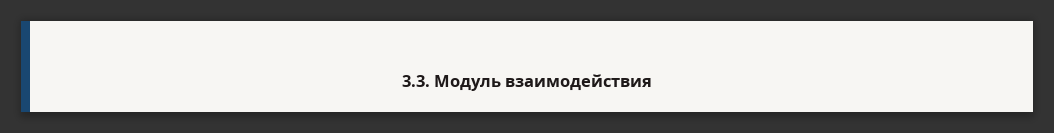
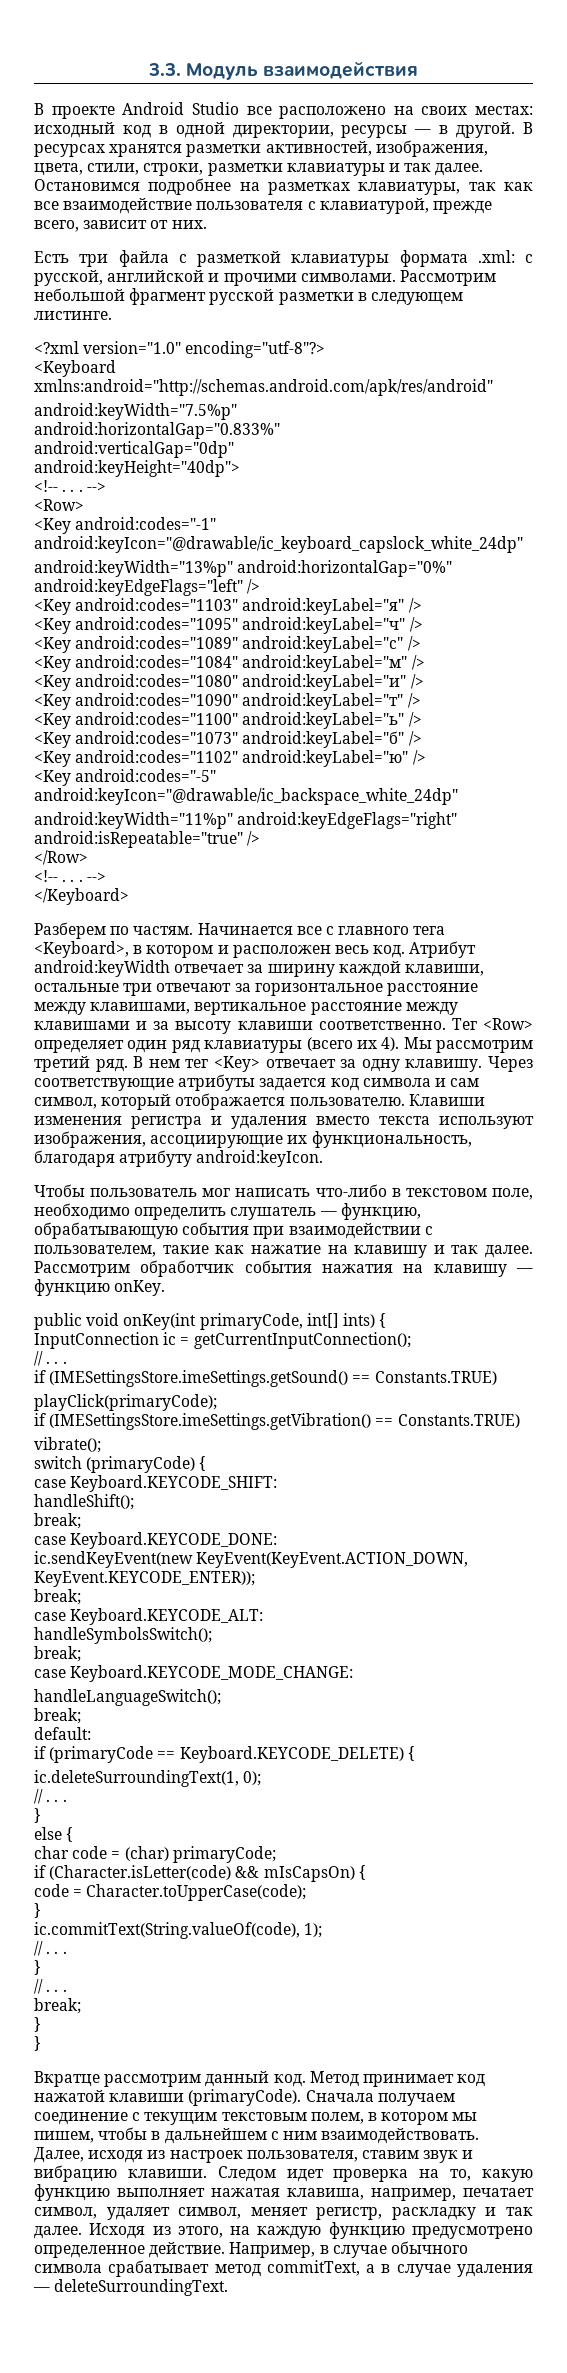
+ В проекте Android Studio все расположено на своих местах: исходный код в одной директории, ресурсы — в другой. В ресурсах хранятся разметки активностей, изображения, цвета, стили, строки, разметки клавиатуры и так далее. Остановимся подробнее на разметках клавиатуры, так как все взаимодействие пользователя с клавиатурой, прежде всего, зависит от них.
+ Есть три файла с разметкой клавиатуры формата .xml: с русской, английской и прочими символами. Рассмотрим небольшой фрагмент русской разметки в следующем листинге.
+ <?xml version="1.0" encoding="utf-8"?>
+ <Keyboard xmlns:android="http://schemas.android.com/apk/res/android"
+ android:keyWidth="7.5%p"
+ android:horizontalGap="0.833%"
+ android:verticalGap="0dp"
+ android:keyHeight="40dp">
+ <!-- . . . -->
+ <Row>
+ <Key android:codes="-1" android:keyIcon="@drawable/ic_keyboard_capslock_white_24dp"
+ android:keyWidth="13%p" android:horizontalGap="0%" android:keyEdgeFlags="left" />
+ <Key android:codes="1103" android:keyLabel="я" />
+ <Key android:codes="1095" android:keyLabel="ч" />
+ <Key android:codes="1089" android:keyLabel="с" />
+ <Key android:codes="1084" android:keyLabel="м" />
+ <Key android:codes="1080" android:keyLabel="и" />
+ <Key android:codes="1090" android:keyLabel="т" />
+ <Key android:codes="1100" android:keyLabel="ь" />
+ <Key android:codes="1073" android:keyLabel="б" />
+ <Key android:codes="1102" android:keyLabel="ю" />
+ <Key android:codes="-5" android:keyIcon="@drawable/ic_backspace_white_24dp"
+ android:keyWidth="11%p" android:keyEdgeFlags="right" android:isRepeatable="true" />
+ </Row>
+ <!-- . . . -->
+ </Keyboard>
+ Разберем по частям. Начинается все с главного тега <Keyboard>, в котором и расположен весь код. Атрибут android:keyWidth отвечает за ширину каждой клавиши, остальные три отвечают за горизонтальное расстояние между клавишами, вертикальное расстояние между клавишами и за высоту клавиши соответственно. Тег <Row> определяет один ряд клавиатуры (всего их 4). Мы рассмотрим третий ряд. В нем тег <Key> отвечает за одну клавишу. Через соответствующие атрибуты задается код символа и сам символ, который отображается пользователю. Клавиши изменения регистра и удаления вместо текста используют изображения, ассоциирующие их функциональность, благодаря атрибуту android:keyIcon.
+ Чтобы пользователь мог написать что-либо в текстовом поле, необходимо определить слушатель — функцию, обрабатывающую события при взаимодействии с пользователем, такие как нажатие на клавишу и так далее. Рассмотрим обработчик события нажатия на клавишу — функцию onKey.
+ public void onKey(int primaryCode, int[] ints) {
+ InputConnection ic = getCurrentInputConnection();
+ // . . .
+ if (IMESettingsStore.imeSettings.getSound() == Constants.TRUE)
+ playClick(primaryCode);
+ if (IMESettingsStore.imeSettings.getVibration() == Constants.TRUE)
+ vibrate();
+ switch (primaryCode) {
+ case Keyboard.KEYCODE_SHIFT:
+ handleShift();
+ break;
+ case Keyboard.KEYCODE_DONE:
+ ic.sendKeyEvent(new KeyEvent(KeyEvent.ACTION_DOWN, KeyEvent.KEYCODE_ENTER));
+ break;
+ case Keyboard.KEYCODE_ALT:
+ handleSymbolsSwitch();
+ break;
+ case Keyboard.KEYCODE_MODE_CHANGE:
+ handleLanguageSwitch();
+ break;
+ default:
+ if (primaryCode == Keyboard.KEYCODE_DELETE) {
+ ic.deleteSurroundingText(1, 0);
+ // . . .
+ }
+ else {
+ char code = (char) primaryCode;
+ if (Character.isLetter(code) && mIsCapsOn) {
+ code = Character.toUpperCase(code);
+ }
+ ic.commitText(String.valueOf(code), 1);
+ // . . .
+ }
+ // . . .
+ break;
+ }
+ }
+ Вкратце рассмотрим данный код. Метод принимает код нажатой клавиши (primaryCode). Сначала получаем соединение с текущим текстовым полем, в котором мы пишем, чтобы в дальнейшем с ним взаимодействовать. Далее, исходя из настроек пользователя, ставим звук и вибрацию клавиши. Следом идет проверка на то, какую функцию выполняет нажатая клавиша, например, печатает символ, удаляет символ, меняет регистр, раскладку и так далее. Исходя из этого, на каждую функцию предусмотрено определенное действие. Например, в случае обычного символа срабатывает метод commitText, а в случае удаления — deleteSurroundingText.

